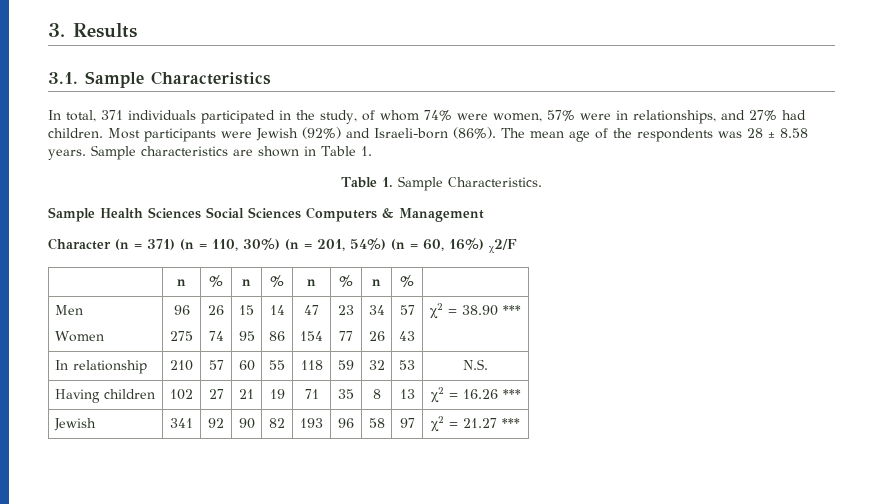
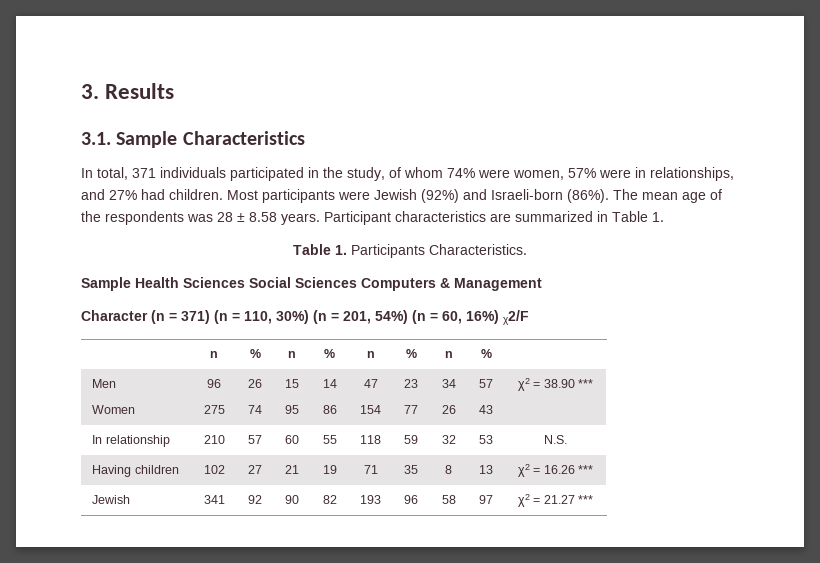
- Sample characteristics are shown in Table 1.
+ Participant characteristics are summarized in Table 1.
- Table 1. Sample Characteristics.
+ Table 1. Participants Characteristics.

